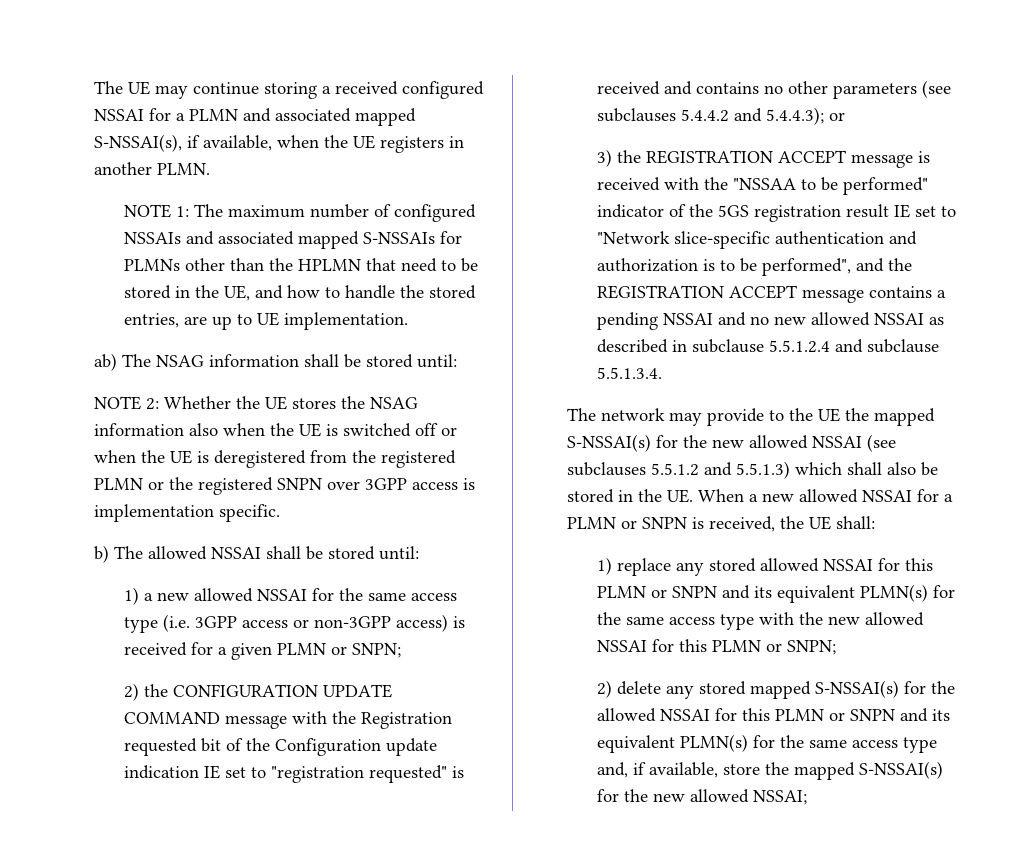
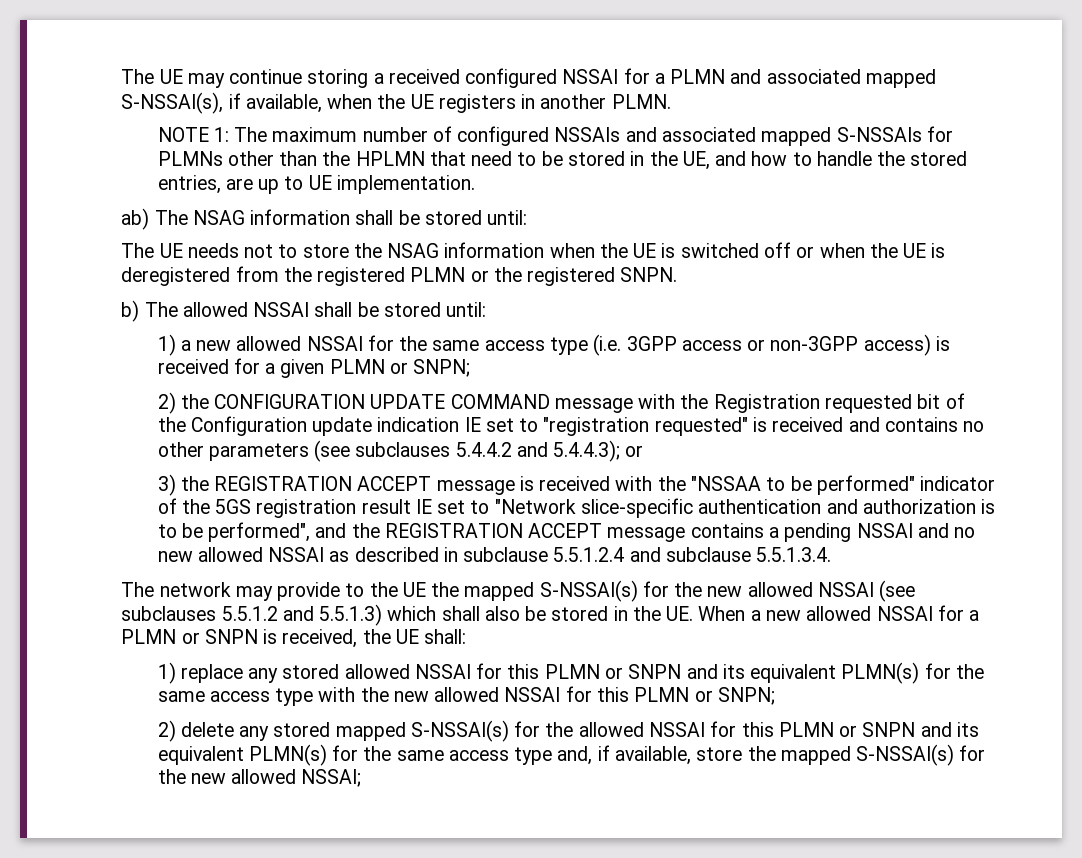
- NOTE 2: Whether the UE stores the NSAG information also when the UE is switched off or when the UE is deregistered from the registered PLMN or the registered SNPN over 3GPP access is implementation specific.
+ The UE needs not to store the NSAG information when the UE is switched off or when the UE is deregistered from the registered PLMN or the registered SNPN.

